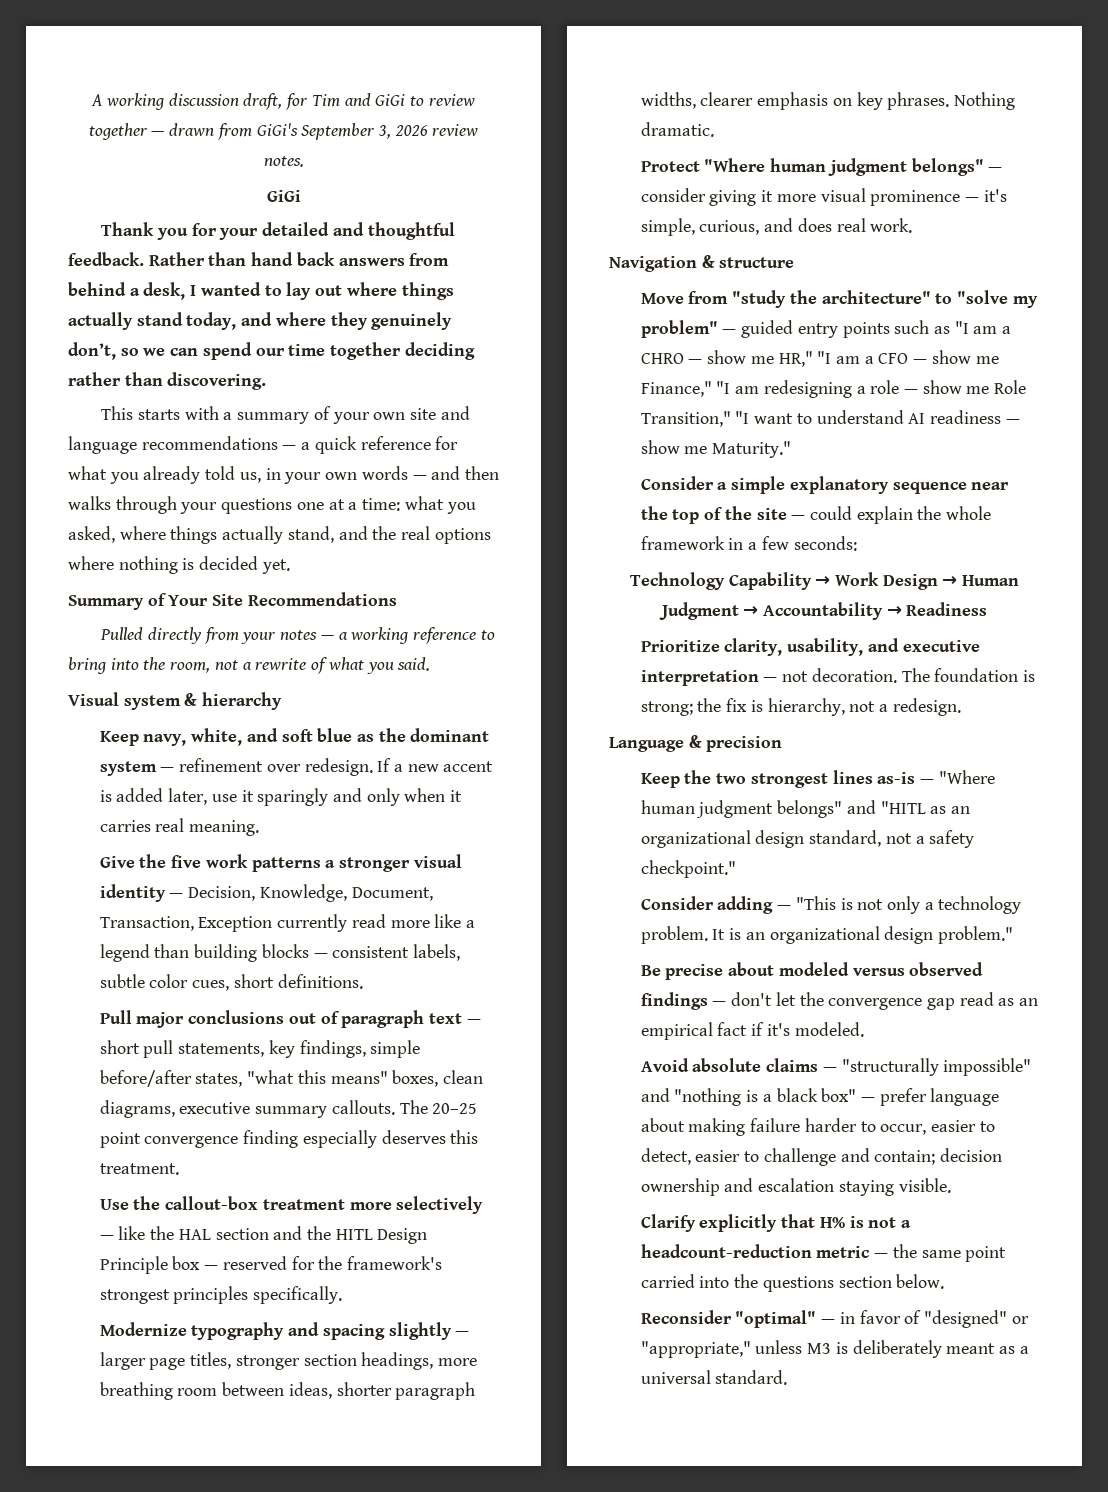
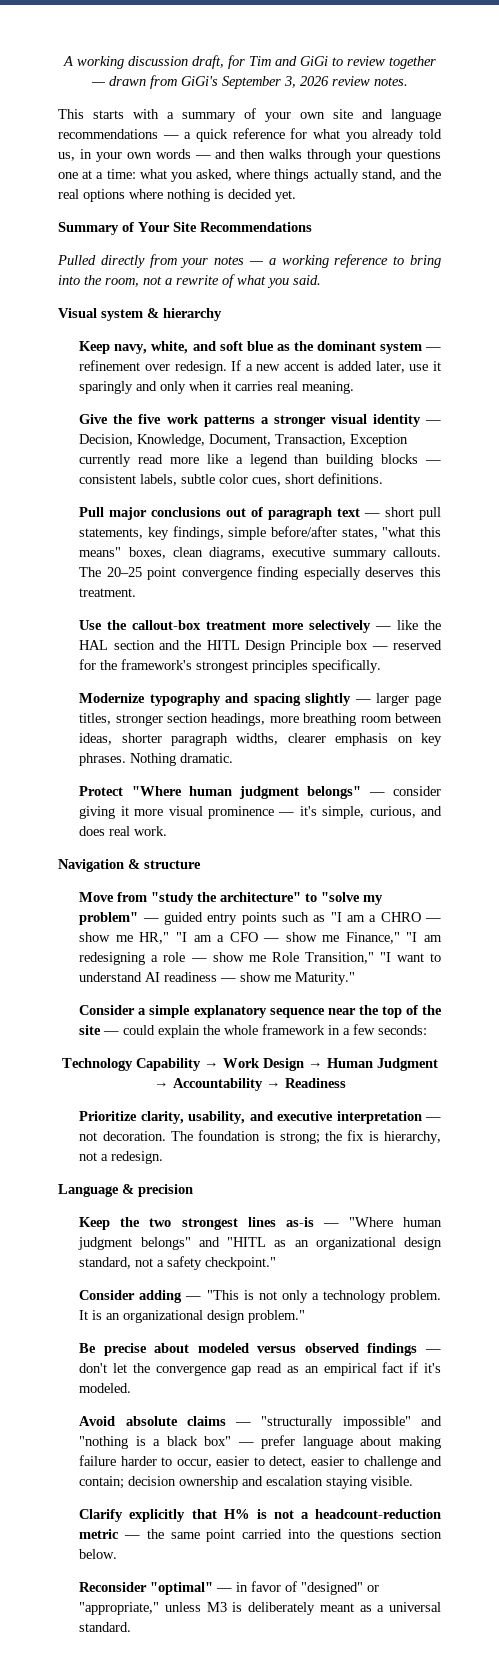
  A working discussion draft, for Tim and GiGi to review together — drawn from GiGi's September 3, 2026 review notes.
- GiGi
- Thank you for your detailed and thoughtful feedback. Rather than hand back answers from behind a desk, I wanted to lay out where things actually stand today, and where they genuinely don’t, so we can spend our time together deciding rather than discovering.

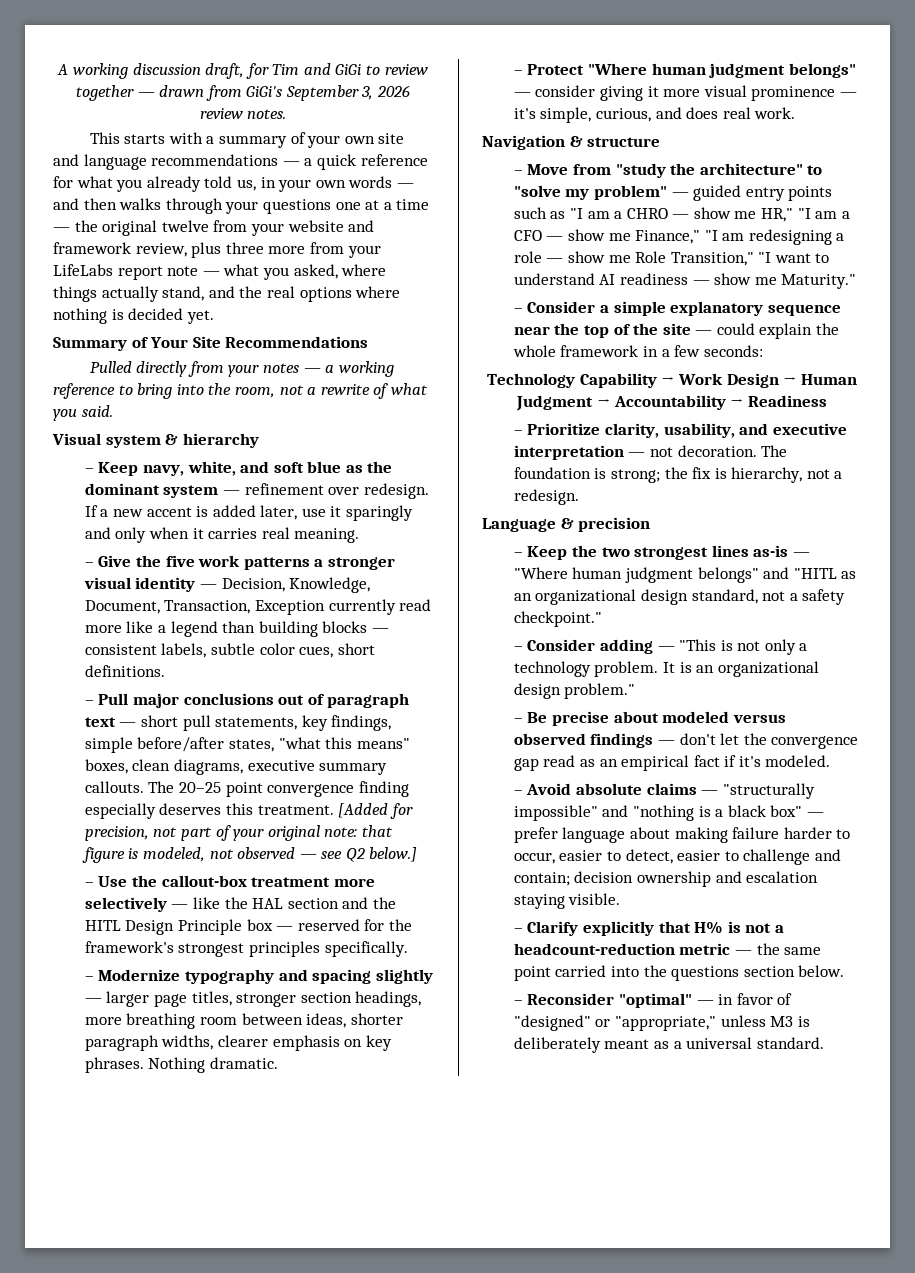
- This starts with a summary of your own site and language recommendations — a quick reference for what you already told us, in your own words — and then walks through your questions one at a time: what you asked, where things actually stand, and the real options where nothing is decided yet.
+ This starts with a summary of your own site and language recommendations — a quick reference for what you already told us, in your own words — and then walks through your questions one at a time — the original twelve from your website and framework review, plus three more from your LifeLabs report note — what you asked, where things actually stand, and the real options where nothing is decided yet.
- Keep navy, white, and soft blue as the dominant system — refinement over redesign.
+ – Keep navy, white, and soft blue as the dominant system — refinement over redesign.
- Give the five work patterns a stronger visual identity — Decision, Knowledge, Document, Transaction, Exception currently read more like a legend than building blocks — consistent labels, subtle color cues, short definitions.
+ – Give the five work patterns a stronger visual identity — Decision, Knowledge, Document, Transaction, Exception currently read more like a legend than building blocks — consistent labels, subtle color cues, short definitions.
- Pull major conclusions out of paragraph text — short pull statements, key findings, simple before/after states, "what this means" boxes, clean diagrams, executive summary callouts.
+ – Pull major conclusions out of paragraph text — short pull statements, key findings, simple before/after states, "what this means" boxes, clean diagrams, executive summary callouts.
- The 20–25 point convergence finding especially deserves this treatment.
- Use the callout-box treatment more selectively — like the HAL section and the HITL Design Principle box — reserved for the framework's strongest principles specifically.
+ The 20–25 point convergence finding especially deserves this treatment. [Added for precision, not part of your original note: that figure is modeled, not observed — see Q2 below.]
+ – Use the callout-box treatment more selectively — like the HAL section and the HITL Design Principle box — reserved for the framework's strongest principles specifically.
- Modernize typography and spacing slightly — larger page titles, stronger section headings, more breathing room between ideas, shorter paragraph widths, clearer emphasis on key phrases.
+ – Modernize typography and spacing slightly — larger page titles, stronger section headings, more breathing room between ideas, shorter paragraph widths, clearer emphasis on key phrases.
- Protect "Where human judgment belongs" — consider giving it more visual prominence — it's simple, curious, and does real work.
+ – Protect "Where human judgment belongs" — consider giving it more visual prominence — it's simple, curious, and does real work.
- Move from "study the architecture" to "solve my problem" — guided entry points such as "I am a CHRO — show me HR," "I am a CFO — show me Finance," "I am redesigning a role — show me Role Transition," "I want to understand AI readiness — show me Maturity."
+ – Move from "study the architecture" to "solve my problem" — guided entry points such as "I am a CHRO — show me HR," "I am a CFO — show me Finance," "I am redesigning a role — show me Role Transition," "I want to understand AI readiness — show me Maturity."
- Consider a simple explanatory sequence near the top of the site — could explain the whole framework in a few seconds:
+ – Consider a simple explanatory sequence near the top of the site — could explain the whole framework in a few seconds:
- Prioritize clarity, usability, and executive interpretation — not decoration.
+ – Prioritize clarity, usability, and executive interpretation — not decoration.
- Keep the two strongest lines as-is — "Where human judgment belongs" and "HITL as an organizational design standard, not a safety checkpoint."
+ – Keep the two strongest lines as-is — "Where human judgment belongs" and "HITL as an organizational design standard, not a safety checkpoint."
- Consider adding — "This is not only a technology problem.
+ – Consider adding — "This is not only a technology problem.
- Be precise about modeled versus observed findings — don't let the convergence gap read as an empirical fact if it's modeled.
+ – Be precise about modeled versus observed findings — don't let the convergence gap read as an empirical fact if it's modeled.
- Avoid absolute claims — "structurally impossible" and "nothing is a black box" — prefer language about making failure harder to occur, easier to detect, easier to challenge and contain; decision ownership and escalation staying visible.
+ – Avoid absolute claims — "structurally impossible" and "nothing is a black box" — prefer language about making failure harder to occur, easier to detect, easier to challenge and contain; decision ownership and escalation staying visible.
- Clarify explicitly that H% is not a headcount-reduction metric — the same point carried into the questions section below.
+ – Clarify explicitly that H% is not a headcount-reduction metric — the same point carried into the questions section below.
- Reconsider "optimal" — in favor of "designed" or "appropriate," unless M3 is deliberately meant as a universal standard.
+ – Reconsider "optimal" — in favor of "designed" or "appropriate," unless M3 is deliberately meant as a universal standard.

